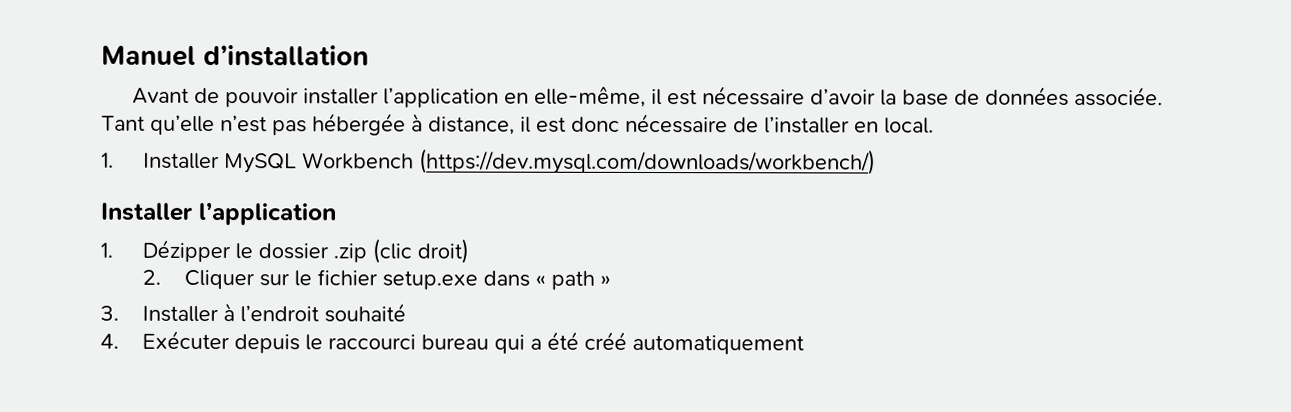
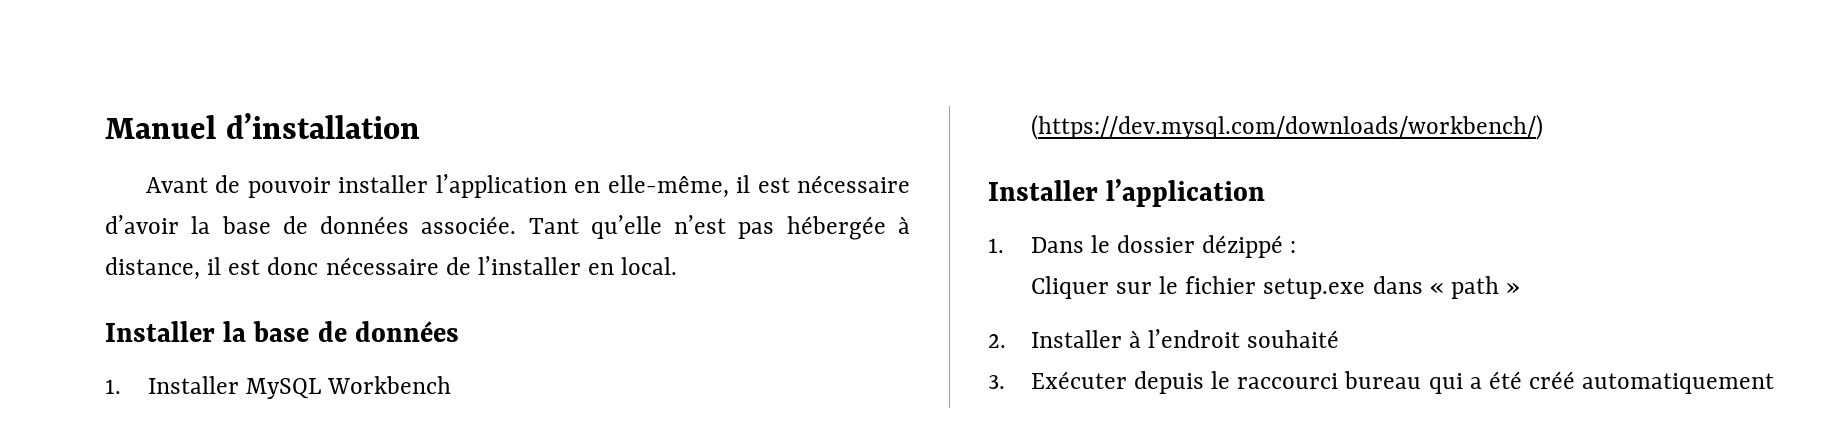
+ Installer la base de données
- 1. Dézipper le dossier .zip (clic droit)
- 2. Cliquer sur le fichier setup.exe dans « path »
+ 1. Dans le dossier dézippé :
+ Cliquer sur le fichier setup.exe dans « path »
- 3. Installer à l’endroit souhaité
+ 2. Installer à l’endroit souhaité
- 4. Exécuter depuis le raccourci bureau qui a été créé automatiquement
+ 3. Exécuter depuis le raccourci bureau qui a été créé automatiquement

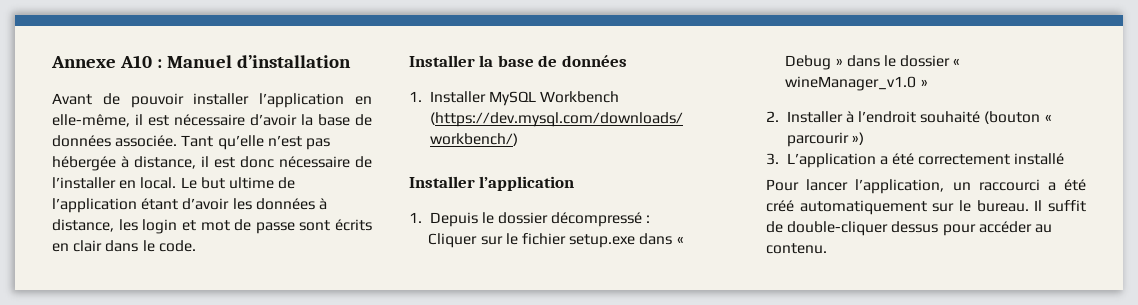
- Manuel d’installation
+ Annexe A10 : Manuel d’installation
+ Le but ultime de l’application étant d’avoir les données à distance, les login et mot de passe sont écrits en clair dans le code.
- 1. Dans le dossier dézippé :
+ 1. Depuis le dossier décompressé :
- Cliquer sur le fichier setup.exe dans « path »
+ Cliquer sur le fichier setup.exe dans « Debug » dans le dossier « wineManager_v1.0 »
- 2. Installer à l’endroit souhaité
- 3. Exécuter depuis le raccourci bureau qui a été créé automatiquement
+ 2. Installer à l’endroit souhaité (bouton « parcourir »)
+ 3. L’application a été correctement installé
+ Pour lancer l’application, un raccourci a été créé automatiquement sur le bureau. Il suffit de double-cliquer dessus pour accéder au contenu.

